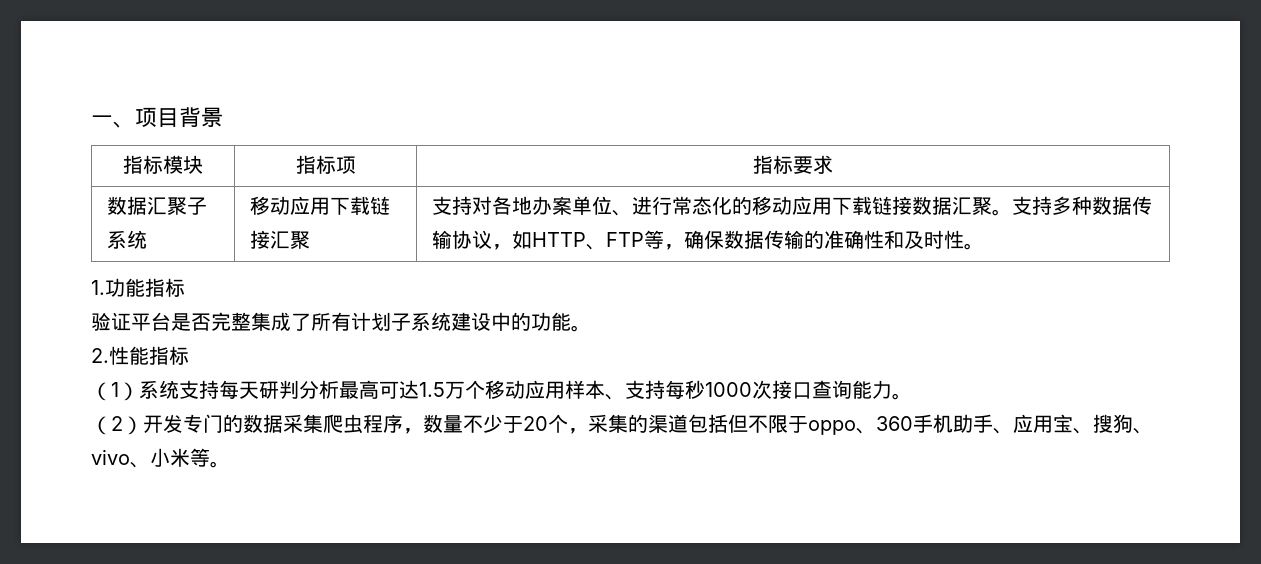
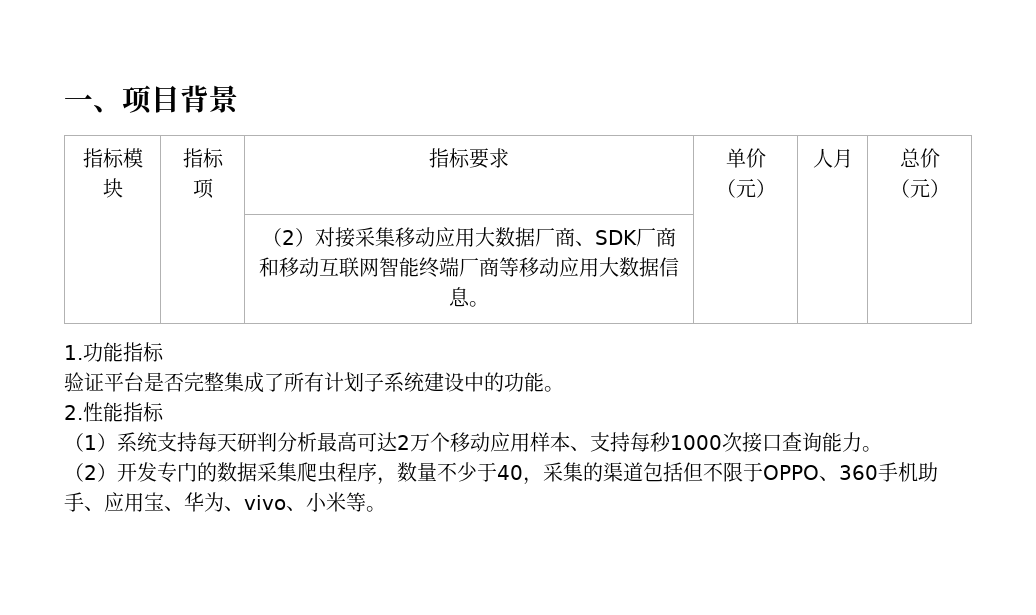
- 指标模块 | 指标项 | 指标要求
- 数据汇聚子系统 | 移动应用下载链接汇聚 | 支持对各地办案单位、进行常态化的移动应用下载链接数据汇聚。支持多种数据传输协议，如HTTP、FTP等，确保数据传输的准确性和及时性。
+ 指标模块 | 指标项 | 指标要求 | 单价（元） | 人月 | 总价（元）
+ | | （2）对接采集移动应用大数据厂商、SDK厂商和移动互联网智能终端厂商等移动应用大数据信息。 | | |
- （1）系统支持每天研判分析最高可达1.5万个移动应用样本、支持每秒1000次接口查询能力。
+ （1）系统支持每天研判分析最高可达2万个移动应用样本、支持每秒1000次接口查询能力。
- （2）开发专门的数据采集爬虫程序，数量不少于20个，采集的渠道包括但不限于oppo、360手机助手、应用宝、搜狗、vivo、小米等。
+ （2）开发专门的数据采集爬虫程序，数量不少于40，采集的渠道包括但不限于OPPO、360手机助手、应用宝、华为、vivo、小米等。

